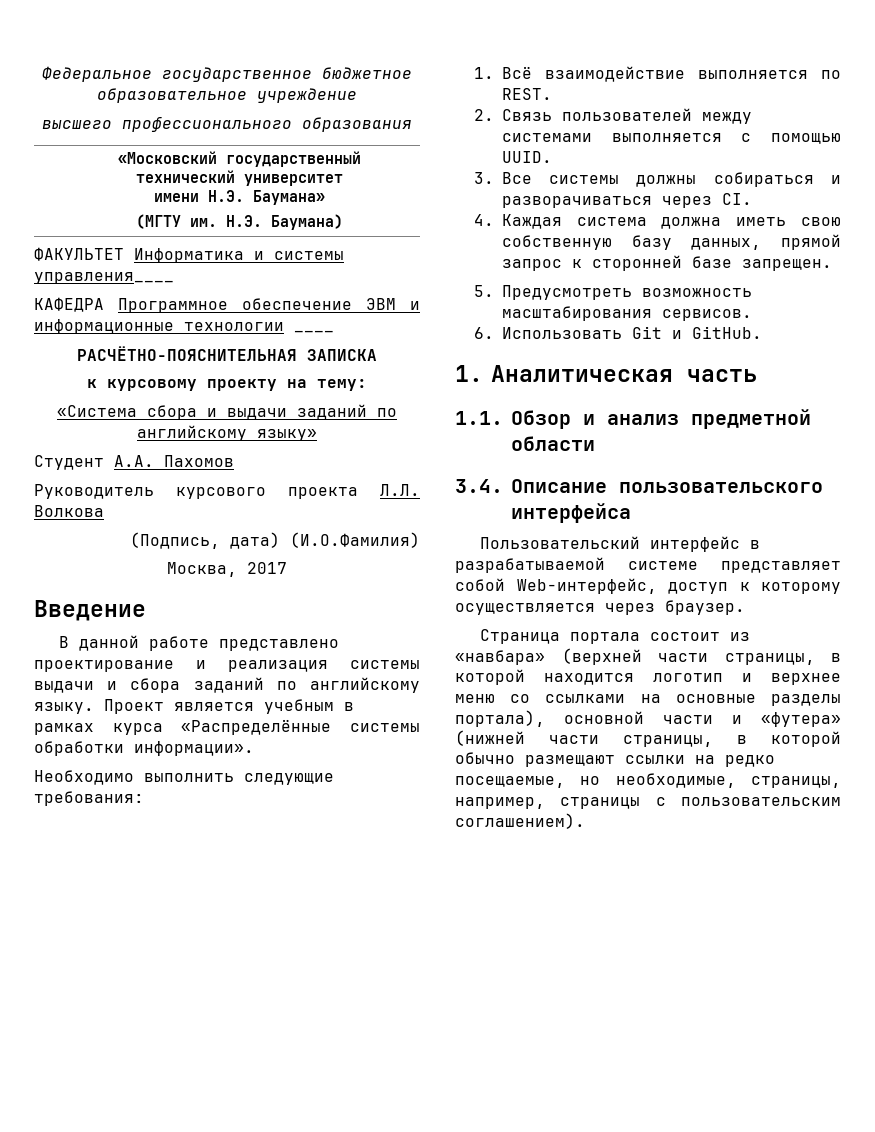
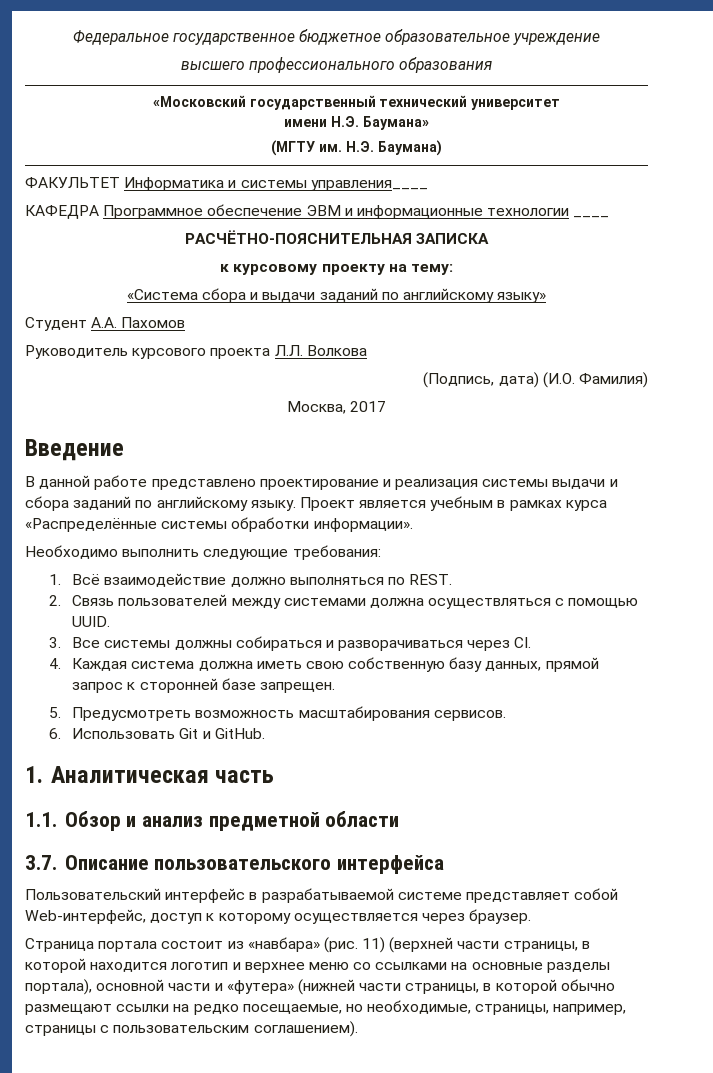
- (Подпись, дата) (И.О.Фамилия)
+ (Подпись, дата) (И.О. Фамилия)
- 1. Всё взаимодействие выполняется по REST.
+ 1. Всё взаимодействие должно выполняться по REST.
- 2. Связь пользователей между системами выполняется с помощью UUID.
+ 2. Связь пользователей между системами должна осуществляться с помощью UUID.
- 3.4. Описание пользовательского интерфейса
+ 3.7. Описание пользовательского интерфейса
- Страница портала состоит из «навбара» (верхней части страницы, в которой находится логотип и верхнее меню со ссылками на основные разделы портала), основной части и «футера» (нижней части страницы, в которой обычно размещают ссылки на редко посещаемые, но необходимые, страницы, например, страницы с пользовательским соглашением).
+ Страница портала состоит из «навбара» (рис. 11) (верхней части страницы, в которой находится логотип и верхнее меню со ссылками на основные разделы портала), основной части и «футера» (нижней части страницы, в которой обычно размещают ссылки на редко посещаемые, но необходимые, страницы, например, страницы с пользовательским соглашением).

